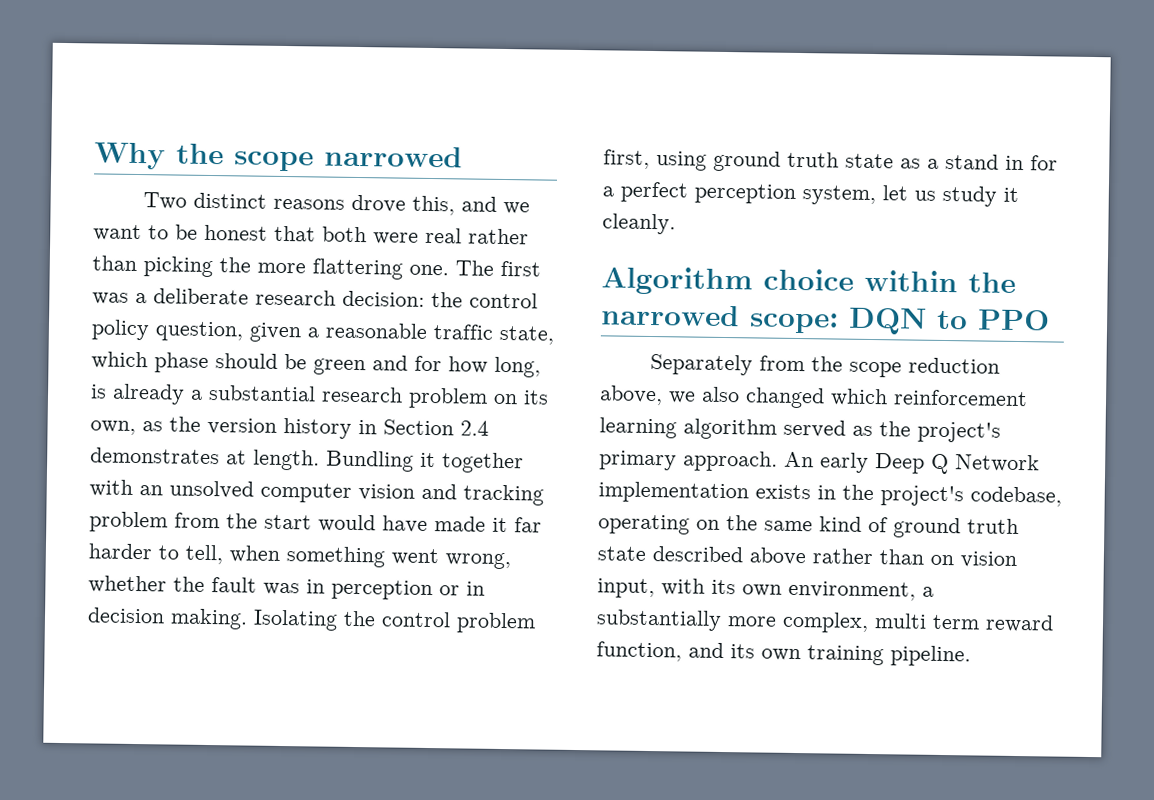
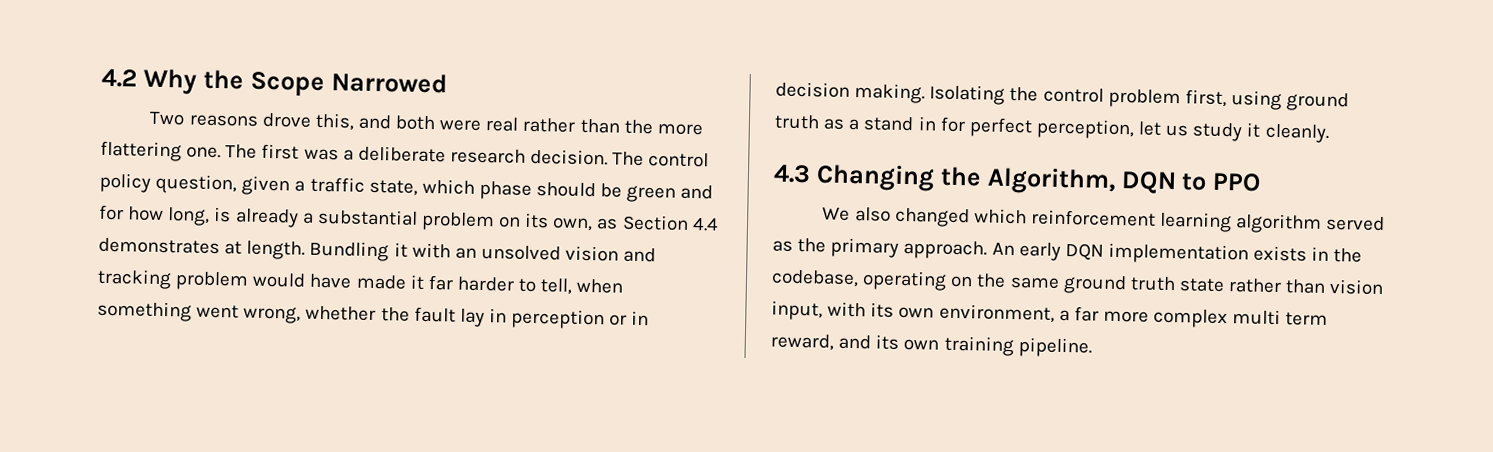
- Why the scope narrowed
+ 4.2 Why the Scope Narrowed
- Two distinct reasons drove this, and we want to be honest that both were real rather than picking the more flattering one.
+ Two reasons drove this, and both were real rather than the more flattering one.
- The first was a deliberate research decision: the control policy question, given a reasonable traffic state, which phase should be green and for how long, is already a substantial research problem on its own, as the version history in Section 2.4 demonstrates at length.
+ The first was a deliberate research decision. The control policy question, given a traffic state, which phase should be green and for how long, is already a substantial problem on its own, as Section 4.4 demonstrates at length.
- Bundling it together with an unsolved computer vision and tracking problem from the start would have made it far harder to tell, when something went wrong, whether the fault was in perception or in decision making.
+ Bundling it with an unsolved vision and tracking problem would have made it far harder to tell, when something went wrong, whether the fault lay in perception or in decision making.
- Isolating the control problem first, using ground truth state as a stand in for a perfect perception system, let us study it cleanly.
+ Isolating the control problem first, using ground truth as a stand in for perfect perception, let us study it cleanly.
- Algorithm choice within the narrowed scope: DQN to PPO
- Separately from the scope reduction above, we also changed which reinforcement learning algorithm served as the project's primary approach.
+ 4.3 Changing the Algorithm, DQN to PPO
+ We also changed which reinforcement learning algorithm served as the primary approach.
- An early Deep Q Network implementation exists in the project's codebase, operating on the same kind of ground truth state described above rather than on vision input, with its own environment, a substantially more complex, multi term reward function, and its own training pipeline.
+ An early DQN implementation exists in the codebase, operating on the same ground truth state rather than vision input, with its own environment, a far more complex multi term reward, and its own training pipeline.

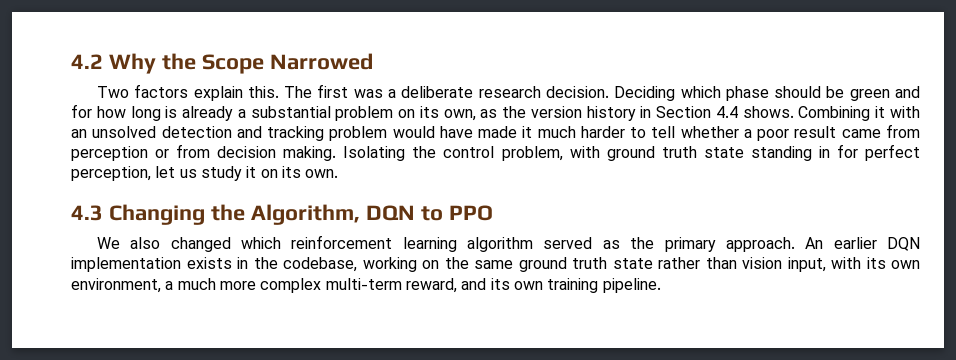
- Two reasons drove this, and both were real rather than the more flattering one.
+ Two factors explain this.
- The control policy question, given a traffic state, which phase should be green and for how long, is already a substantial problem on its own, as Section 4.4 demonstrates at length. Bundling it with an unsolved vision and tracking problem would have made it far harder to tell, when something went wrong, whether the fault lay in perception or in decision making.
+ Deciding which phase should be green and for how long is already a substantial problem on its own, as the version history in Section 4.4 shows. Combining it with an unsolved detection and tracking problem would have made it much harder to tell whether a poor result came from perception or from decision making.
- Isolating the control problem first, using ground truth as a stand in for perfect perception, let us study it cleanly.
+ Isolating the control problem, with ground truth state standing in for perfect perception, let us study it on its own.
- An early DQN implementation exists in the codebase, operating on the same ground truth state rather than vision input, with its own environment, a far more complex multi term reward, and its own training pipeline.
+ An earlier DQN implementation exists in the codebase, working on the same ground truth state rather than vision input, with its own environment, a much more complex multi-term reward, and its own training pipeline.

